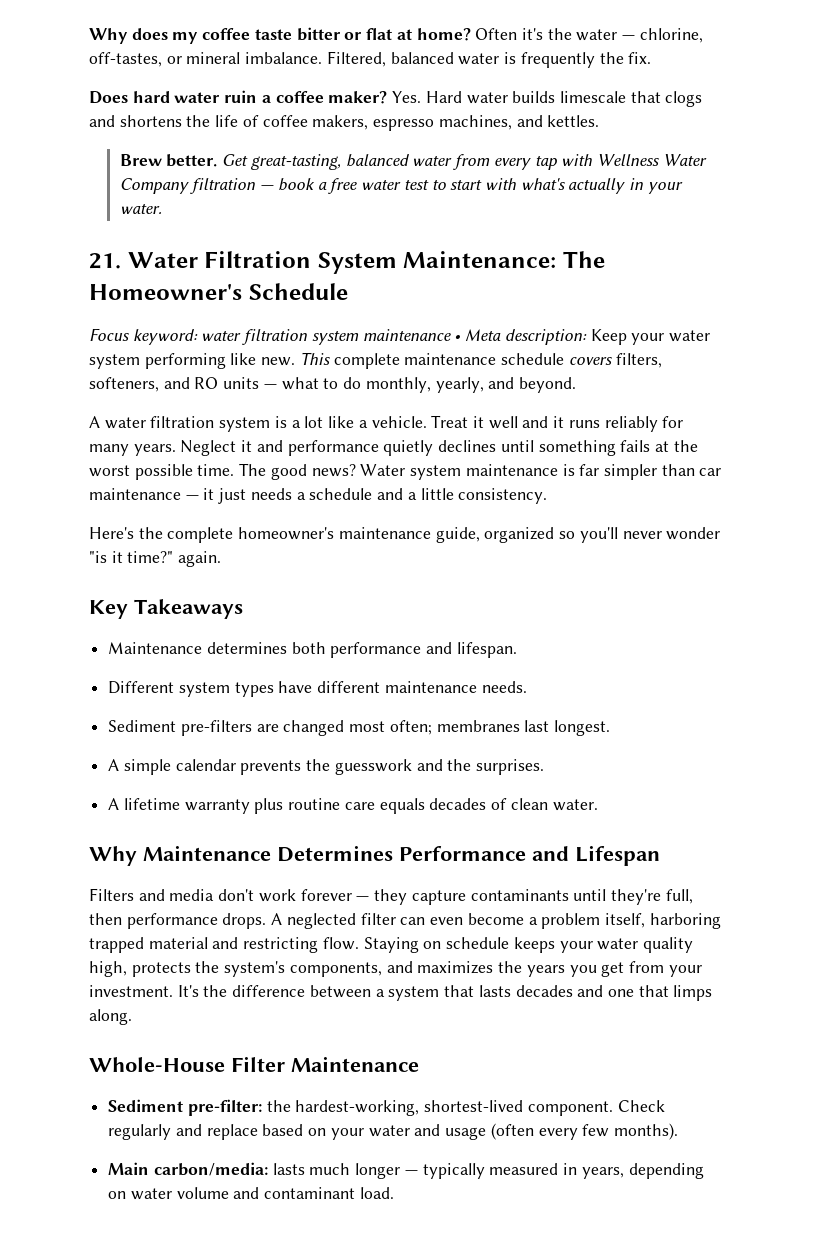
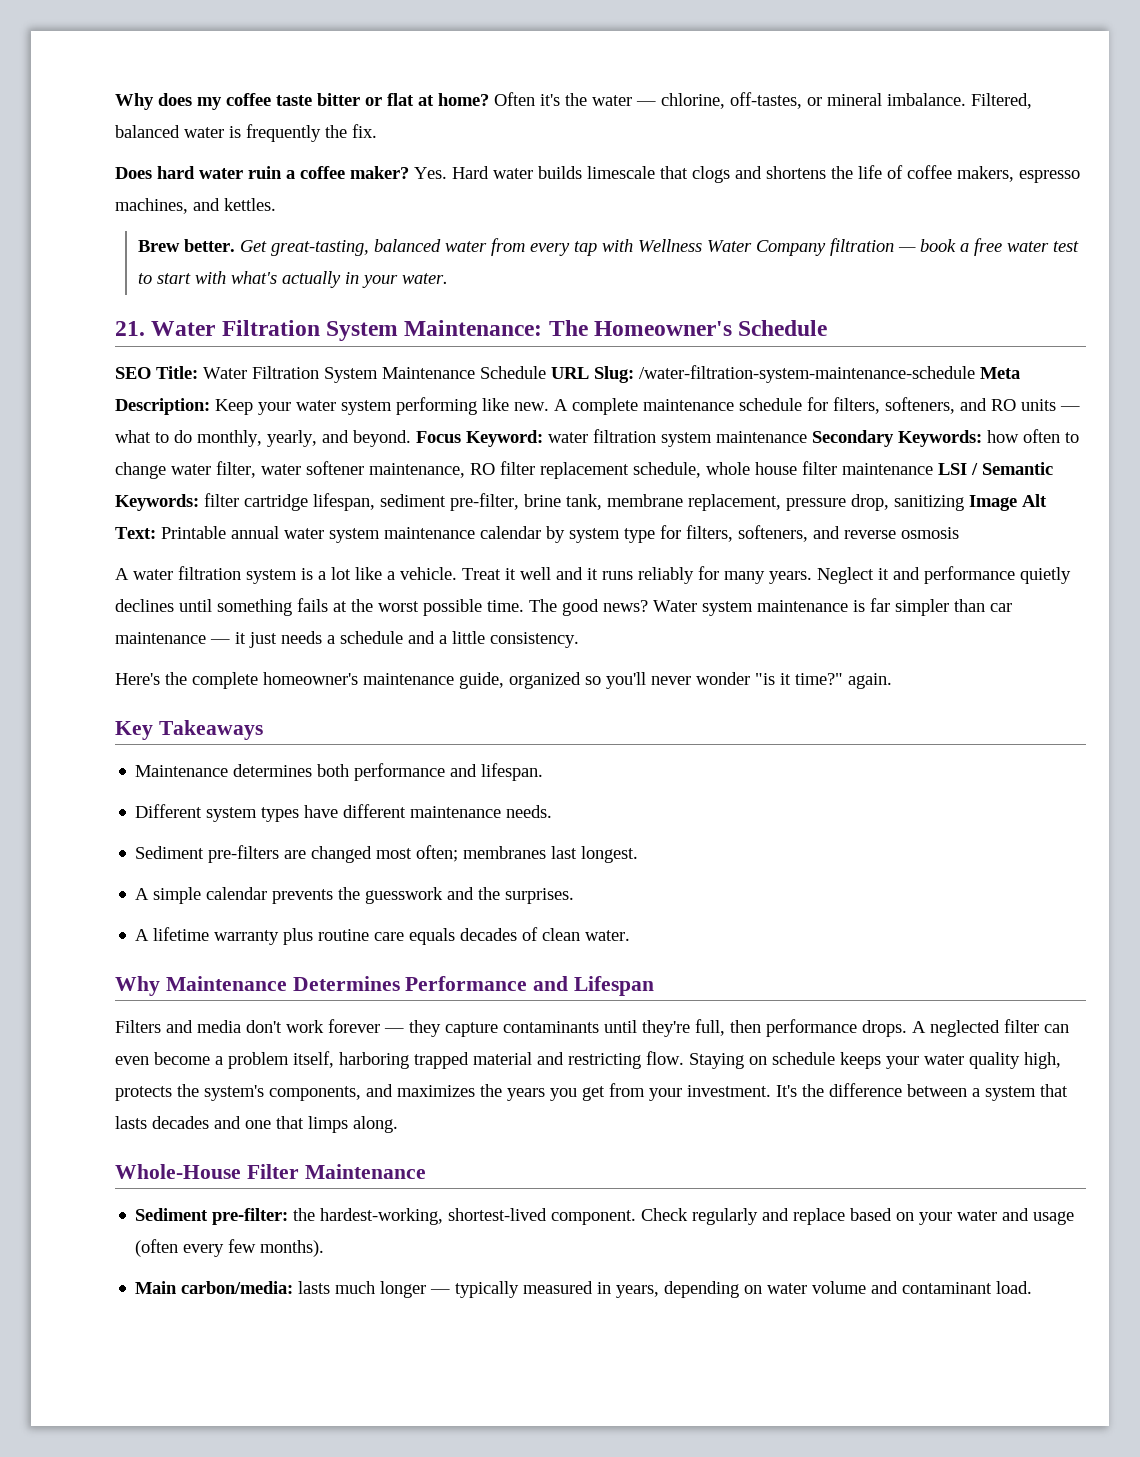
- Focus keyword: water filtration system maintenance • Meta description: Keep your water system performing like new.
+ SEO Title: Water Filtration System Maintenance Schedule URL Slug: /water-filtration-system-maintenance-schedule Meta Description: Keep your water system performing like new.
- This complete maintenance schedule covers filters, softeners, and RO units — what to do monthly, yearly, and beyond.
+ A complete maintenance schedule for filters, softeners, and RO units — what to do monthly, yearly, and beyond. Focus Keyword: water filtration system maintenance Secondary Keywords: how often to change water filter, water softener maintenance, RO filter replacement schedule, whole house filter maintenance LSI / Semantic Keywords: filter cartridge lifespan, sediment pre-filter, brine tank, membrane replacement, pressure drop, sanitizing Image Alt Text: Printable annual water system maintenance calendar by system type for filters, softeners, and reverse osmosis

